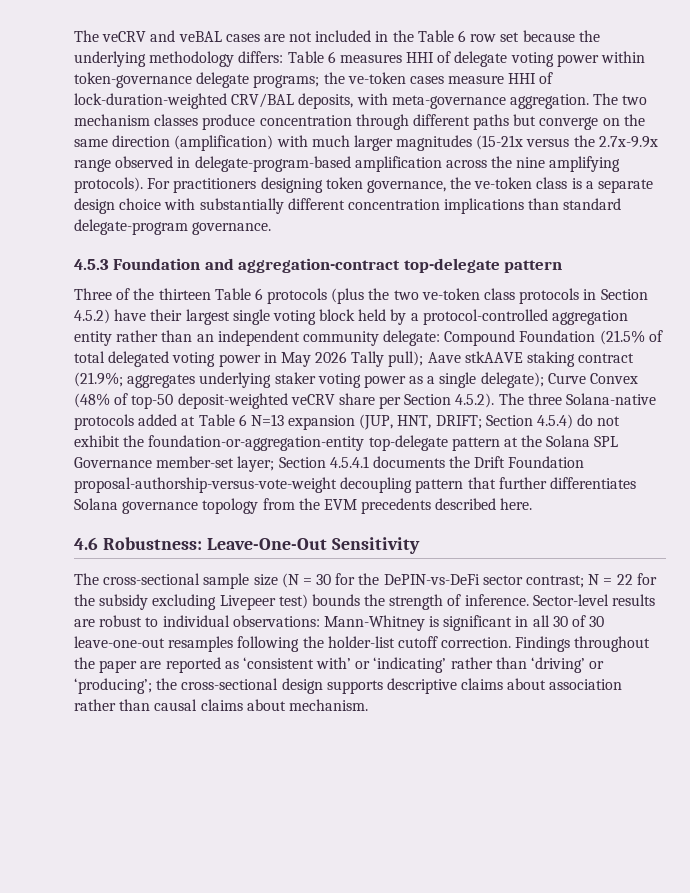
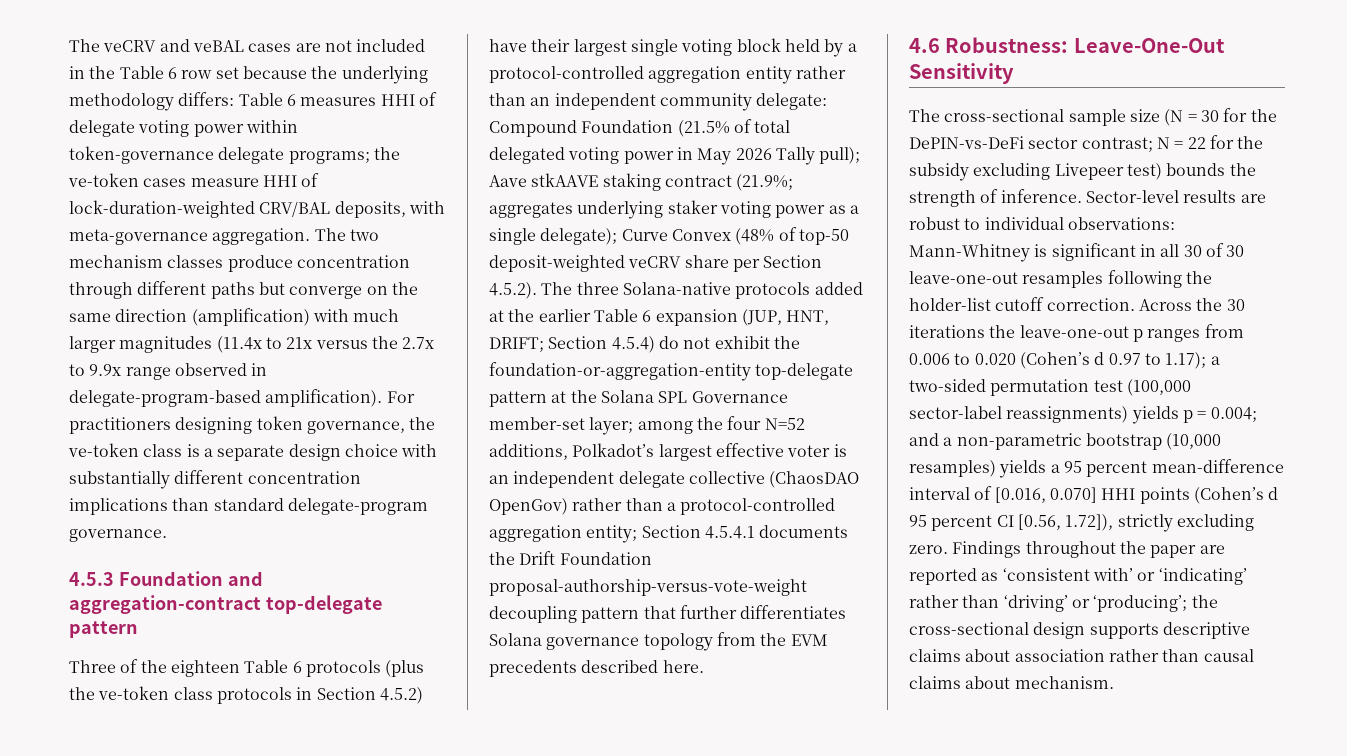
- The two mechanism classes produce concentration through different paths but converge on the same direction (amplification) with much larger magnitudes (15-21x versus the 2.7x-9.9x range observed in delegate-program-based amplification across the nine amplifying protocols).
+ The two mechanism classes produce concentration through different paths but converge on the same direction (amplification) with much larger magnitudes (11.4x to 21x versus the 2.7x to 9.9x range observed in delegate-program-based amplification).
- Three of the thirteen Table 6 protocols (plus the two ve-token class protocols in Section 4.5.2) have their largest single voting block held by a protocol-controlled aggregation entity rather than an independent community delegate:
+ Three of the eighteen Table 6 protocols (plus the ve-token class protocols in Section 4.5.2) have their largest single voting block held by a protocol-controlled aggregation entity rather than an independent community delegate:
- Curve Convex (48% of top-50 deposit-weighted veCRV share per Section 4.5.2). The three Solana-native protocols added at Table 6 N=13 expansion (JUP, HNT, DRIFT;
+ Curve Convex (48% of top-50 deposit-weighted veCRV share per Section 4.5.2). The three Solana-native protocols added at the earlier Table 6 expansion (JUP, HNT, DRIFT;
+ among the four N=52 additions, Polkadot’s largest effective voter is an independent delegate collective (ChaosDAO OpenGov) rather than a protocol-controlled aggregation entity;
+ Across the 30 iterations the leave-one-out p ranges from 0.006 to 0.020 (Cohen’s d 0.97 to 1.17); a two-sided permutation test (100,000 sector-label reassignments) yields p = 0.004; and a non-parametric bootstrap (10,000 resamples) yields a 95 percent mean-difference interval of [0.016, 0.070] HHI points (Cohen’s d 95 percent CI [0.56, 1.72]), strictly excluding zero.

